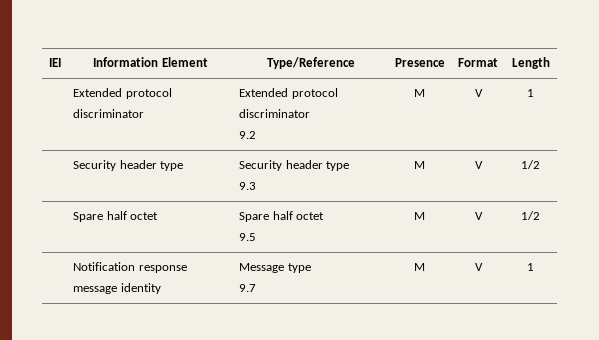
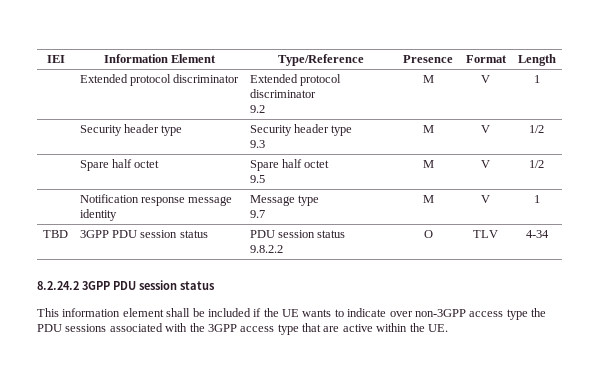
+ TBD | 3GPP PDU session status | PDU session status
+ 9.8.2.2 | O | TLV | 4-34
+ 8.2.24.2 3GPP PDU session status
+ This information element shall be included if the UE wants to indicate over non-3GPP access type the PDU sessions associated with the 3GPP access type that are active within the UE.

